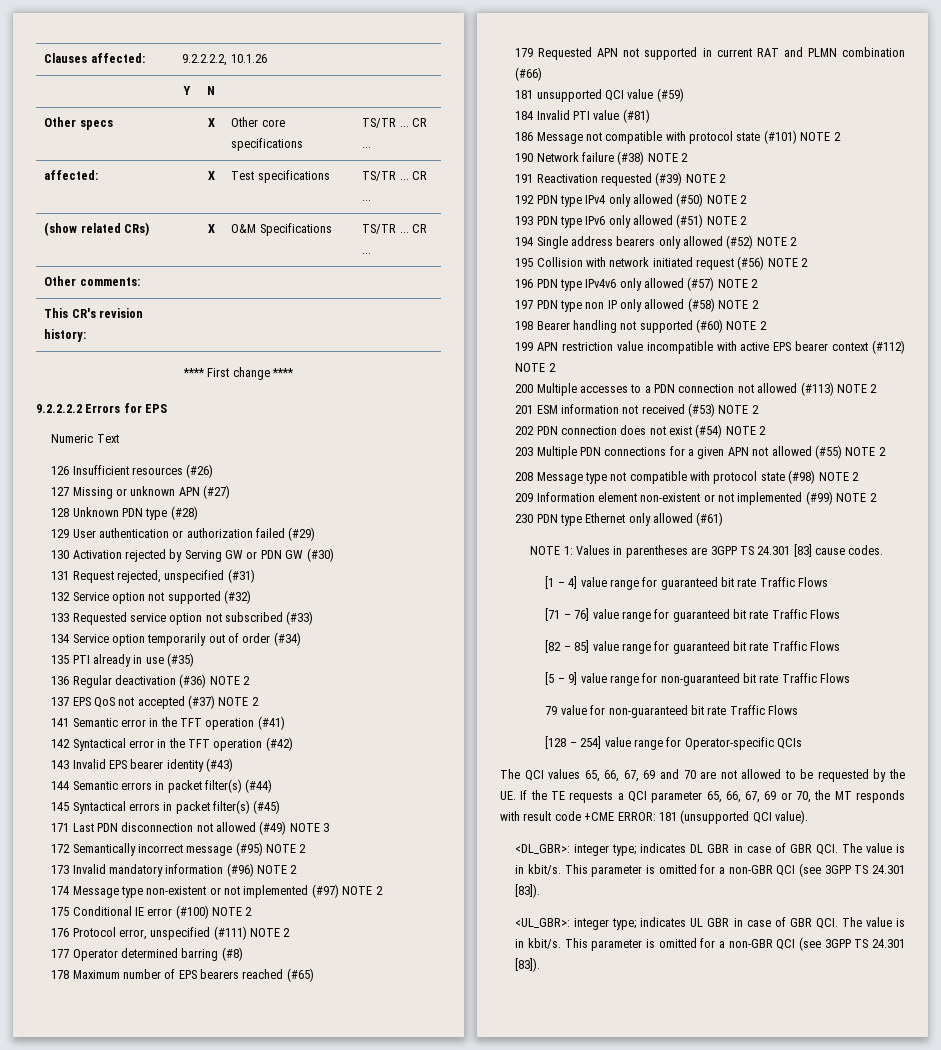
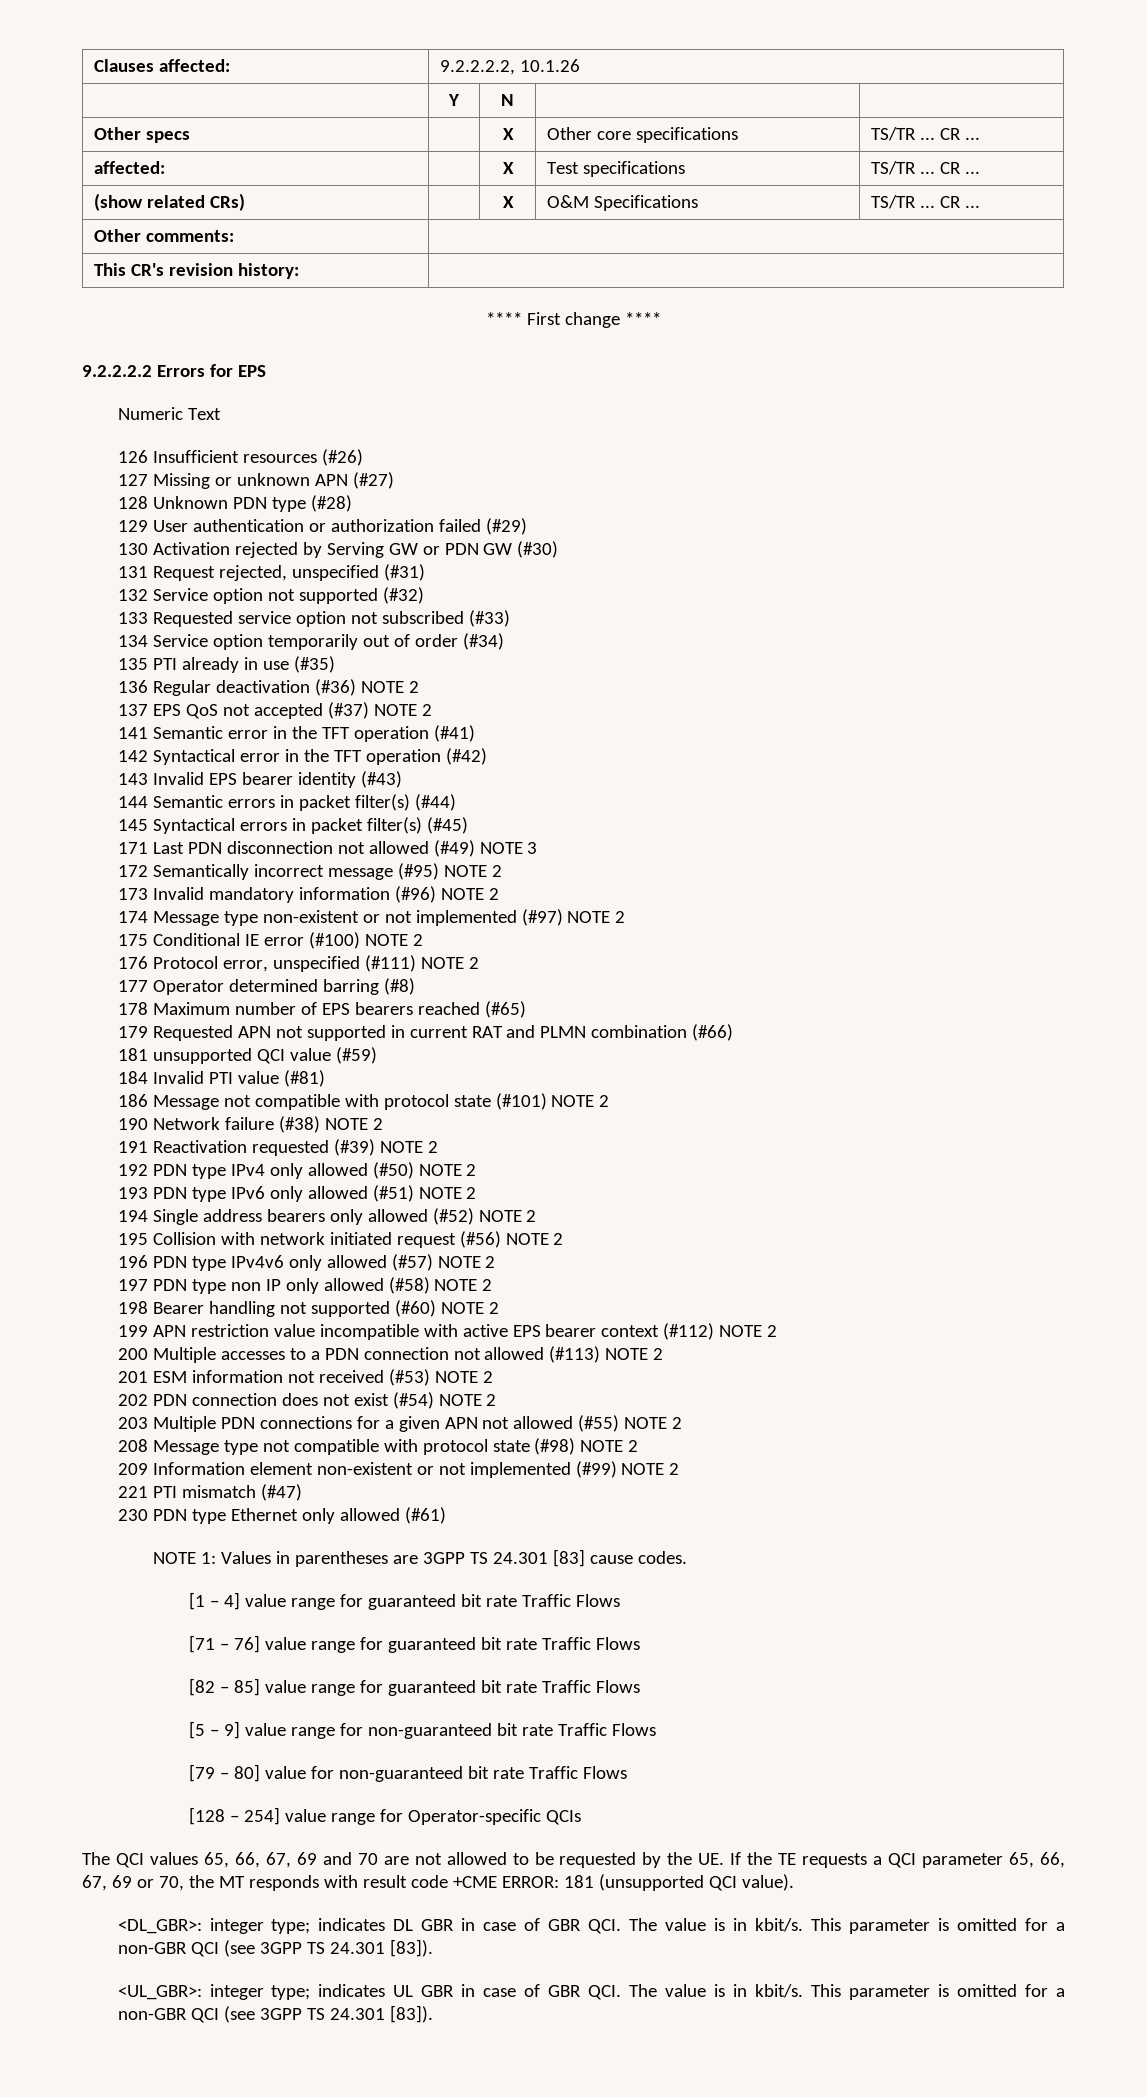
+ 221 PTI mismatch (#47)
- 79 value for non-guaranteed bit rate Traffic Flows
+ [79 – 80] value for non-guaranteed bit rate Traffic Flows

